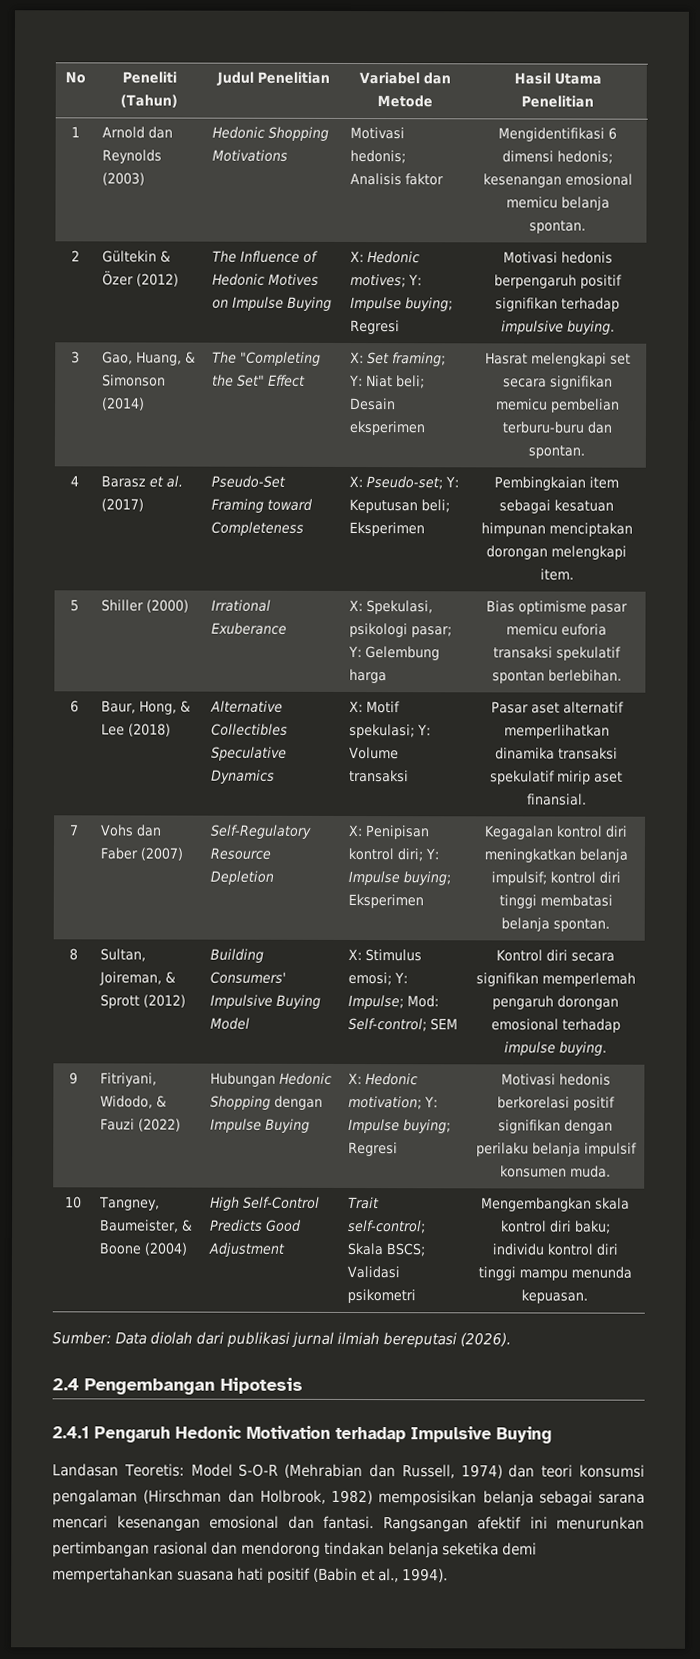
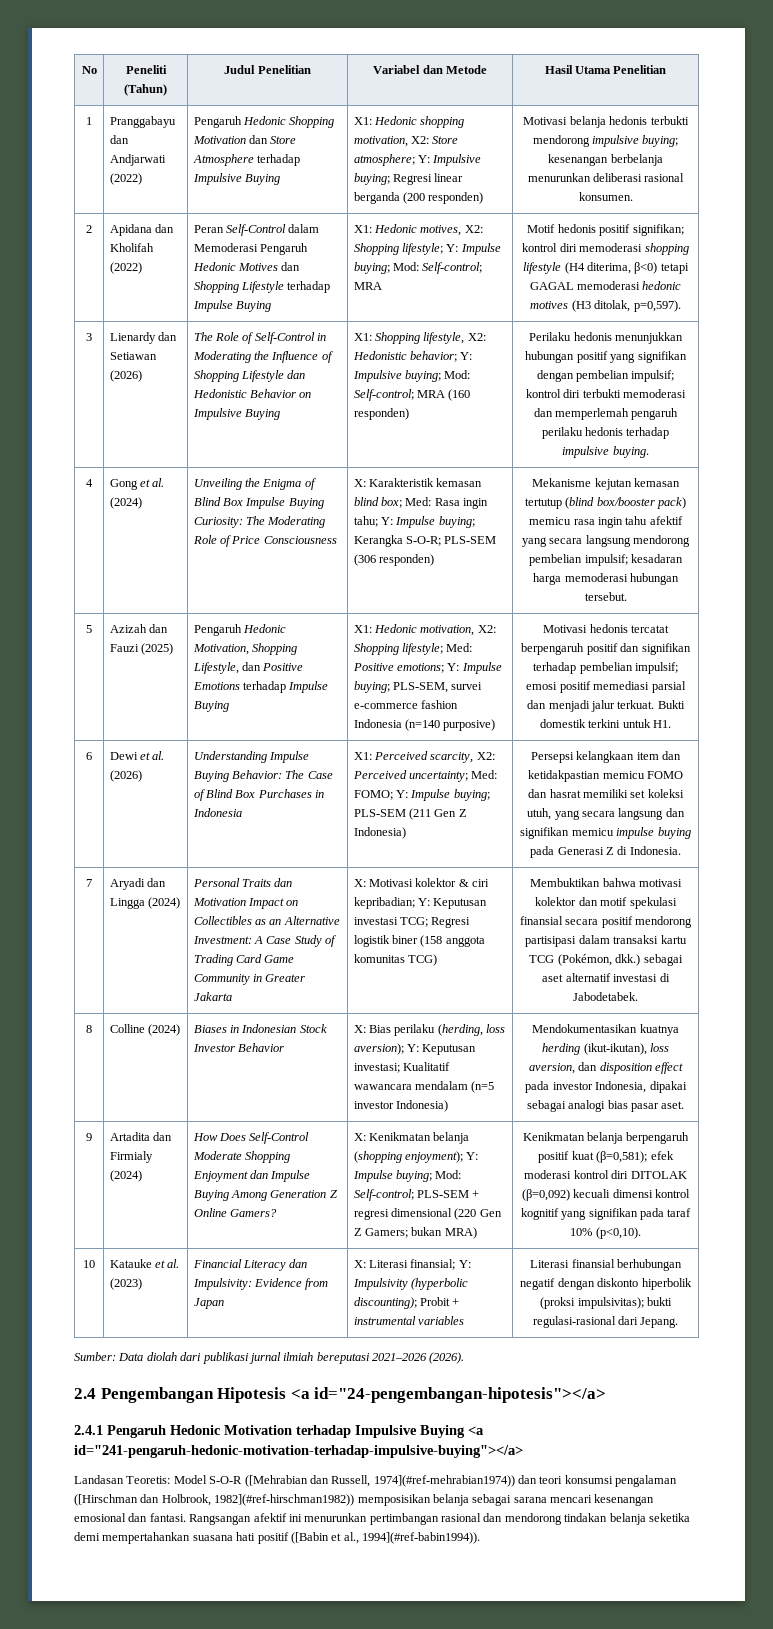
- Arnold dan Reynolds (2003) | Hedonic Shopping Motivations | Motivasi hedonis; Analisis faktor | Mengidentifikasi 6 dimensi hedonis; kesenangan emosional memicu belanja spontan.
- 2 | Gültekin & Özer (2012) | The Influence of Hedonic Motives on Impulse Buying | X: Hedonic motives; Y: Impulse buying; Regresi | Motivasi hedonis berpengaruh positif signifikan terhadap impulsive buying.
- 3 | Gao, Huang, & Simonson (2014) | The "Completing the Set" Effect | X: Set framing; Y: Niat beli; Desain eksperimen | Hasrat melengkapi set secara signifikan memicu pembelian terburu-buru dan spontan.
- 4 | Barasz et al. (2017) | Pseudo-Set Framing toward Completeness | X: Pseudo-set; Y: Keputusan beli; Eksperimen | Pembingkaian item sebagai kesatuan himpunan menciptakan dorongan melengkapi item.
- 5 | Shiller (2000) | Irrational Exuberance | X: Spekulasi, psikologi pasar; Y: Gelembung harga | Bias optimisme pasar memicu euforia transaksi spekulatif spontan berlebihan.
- 6 | Baur, Hong, & Lee (2018) | Alternative Collectibles Speculative Dynamics | X: Motif spekulasi; Y: Volume transaksi | Pasar aset alternatif memperlihatkan dinamika transaksi spekulatif mirip aset finansial.
- 7 | Vohs dan Faber (2007) | Self-Regulatory Resource Depletion | X: Penipisan kontrol diri; Y: Impulse buying; Eksperimen | Kegagalan kontrol diri meningkatkan belanja impulsif; kontrol diri tinggi membatasi belanja spontan.
- 8 | Sultan, Joireman, & Sprott (2012) | Building Consumers' Impulsive Buying Model | X: Stimulus emosi; Y: Impulse; Mod: Self-control; SEM | Kontrol diri secara signifikan memperlemah pengaruh dorongan emosional terhadap impulse buying.
- 9 | Fitriyani, Widodo, & Fauzi (2022) | Hubungan Hedonic Shopping dengan Impulse Buying | X: Hedonic motivation; Y: Impulse buying; Regresi | Motivasi hedonis berkorelasi positif signifikan dengan perilaku belanja impulsif konsumen muda.
- 10 | Tangney, Baumeister, & Boone (2004) | High Self-Control Predicts Good Adjustment | Trait self-control; Skala BSCS; Validasi psikometri | Mengembangkan skala kontrol diri baku; individu kontrol diri tinggi mampu menunda kepuasan.
+ Pranggabayu dan Andjarwati (2022) | Pengaruh Hedonic Shopping Motivation dan Store Atmosphere terhadap Impulsive Buying | X1: Hedonic shopping motivation, X2: Store atmosphere; Y: Impulsive buying; Regresi linear berganda (200 responden) | Motivasi belanja hedonis terbukti mendorong impulsive buying; kesenangan berbelanja menurunkan deliberasi rasional konsumen.
+ 2 | Apidana dan Kholifah (2022) | Peran Self-Control dalam Memoderasi Pengaruh Hedonic Motives dan Shopping Lifestyle terhadap Impulse Buying | X1: Hedonic motives, X2: Shopping lifestyle; Y: Impulse buying; Mod: Self-control; MRA | Motif hedonis positif signifikan; kontrol diri memoderasi shopping lifestyle (H4 diterima, β<0) tetapi GAGAL memoderasi hedonic motives (H3 ditolak, p=0,597).
+ 3 | Lienardy dan Setiawan (2026) | The Role of Self-Control in Moderating the Influence of Shopping Lifestyle dan Hedonistic Behavior on Impulsive Buying | X1: Shopping lifestyle, X2: Hedonistic behavior; Y: Impulsive buying; Mod: Self-control; MRA (160 responden) | Perilaku hedonis menunjukkan hubungan positif yang signifikan dengan pembelian impulsif; kontrol diri terbukti memoderasi dan memperlemah pengaruh perilaku hedonis terhadap impulsive buying.
+ 4 | Gong et al. (2024) | Unveiling the Enigma of Blind Box Impulse Buying Curiosity: The Moderating Role of Price Consciousness | X: Karakteristik kemasan blind box; Med: Rasa ingin tahu; Y: Impulse buying; Kerangka S-O-R; PLS-SEM (306 responden) | Mekanisme kejutan kemasan tertutup (blind box/booster pack) memicu rasa ingin tahu afektif yang secara langsung mendorong pembelian impulsif; kesadaran harga memoderasi hubungan tersebut.
+ 5 | Azizah dan Fauzi (2025) | Pengaruh Hedonic Motivation, Shopping Lifestyle, dan Positive Emotions terhadap Impulse Buying | X1: Hedonic motivation, X2: Shopping lifestyle; Med: Positive emotions; Y: Impulse buying; PLS-SEM, survei e-commerce fashion Indonesia (n=140 purposive) | Motivasi hedonis tercatat berpengaruh positif dan signifikan terhadap pembelian impulsif; emosi positif memediasi parsial dan menjadi jalur terkuat. Bukti domestik terkini untuk H1.
+ 6 | Dewi et al. (2026) | Understanding Impulse Buying Behavior: The Case of Blind Box Purchases in Indonesia | X1: Perceived scarcity, X2: Perceived uncertainty; Med: FOMO; Y: Impulse buying; PLS-SEM (211 Gen Z Indonesia) | Persepsi kelangkaan item dan ketidakpastian memicu FOMO dan hasrat memiliki set koleksi utuh, yang secara langsung dan signifikan memicu impulse buying pada Generasi Z di Indonesia.
+ 7 | Aryadi dan Lingga (2024) | Personal Traits dan Motivation Impact on Collectibles as an Alternative Investment: A Case Study of Trading Card Game Community in Greater Jakarta | X: Motivasi kolektor & ciri kepribadian; Y: Keputusan investasi TCG; Regresi logistik biner (158 anggota komunitas TCG) | Membuktikan bahwa motivasi kolektor dan motif spekulasi finansial secara positif mendorong partisipasi dalam transaksi kartu TCG (Pokémon, dkk.) sebagai aset alternatif investasi di Jabodetabek.
+ 8 | Colline (2024) | Biases in Indonesian Stock Investor Behavior | X: Bias perilaku (herding, loss aversion); Y: Keputusan investasi; Kualitatif wawancara mendalam (n=5 investor Indonesia) | Mendokumentasikan kuatnya herding (ikut-ikutan), loss aversion, dan disposition effect pada investor Indonesia, dipakai sebagai analogi bias pasar aset.
+ 9 | Artadita dan Firmialy (2024) | How Does Self-Control Moderate Shopping Enjoyment dan Impulse Buying Among Generation Z Online Gamers? | X: Kenikmatan belanja (shopping enjoyment); Y: Impulse buying; Mod: Self-control; PLS-SEM + regresi dimensional (220 Gen Z Gamers; bukan MRA) | Kenikmatan belanja berpengaruh positif kuat (β=0,581); efek moderasi kontrol diri DITOLAK (β=0,092) kecuali dimensi kontrol kognitif yang signifikan pada taraf 10% (p<0,10).
+ 10 | Katauke et al. (2023) | Financial Literacy dan Impulsivity: Evidence from Japan | X: Literasi finansial; Y: Impulsivity (hyperbolic discounting); Probit + instrumental variables | Literasi finansial berhubungan negatif dengan diskonto hiperbolik (proksi impulsivitas); bukti regulasi-rasional dari Jepang.
- Sumber: Data diolah dari publikasi jurnal ilmiah bereputasi (2026).
+ Sumber: Data diolah dari publikasi jurnal ilmiah bereputasi 2021–2026 (2026).
- 2.4 Pengembangan Hipotesis
+ 2.4 Pengembangan Hipotesis <a id="24-pengembangan-hipotesis"></a>
- 2.4.1 Pengaruh Hedonic Motivation terhadap Impulsive Buying
+ 2.4.1 Pengaruh Hedonic Motivation terhadap Impulsive Buying <a id="241-pengaruh-hedonic-motivation-terhadap-impulsive-buying"></a>
- Landasan Teoretis: Model S-O-R (Mehrabian dan Russell, 1974) dan teori konsumsi pengalaman (Hirschman dan Holbrook, 1982) memposisikan belanja sebagai sarana mencari kesenangan emosional dan fantasi.
+ Landasan Teoretis: Model S-O-R ([Mehrabian dan Russell, 1974](#ref-mehrabian1974)) dan teori konsumsi pengalaman ([Hirschman dan Holbrook, 1982](#ref-hirschman1982)) memposisikan belanja sebagai sarana mencari kesenangan emosional dan fantasi.
- Rangsangan afektif ini menurunkan pertimbangan rasional dan mendorong tindakan belanja seketika demi mempertahankan suasana hati positif (Babin et al., 1994).
+ Rangsangan afektif ini menurunkan pertimbangan rasional dan mendorong tindakan belanja seketika demi mempertahankan suasana hati positif ([Babin et al., 1994](#ref-babin1994)).

